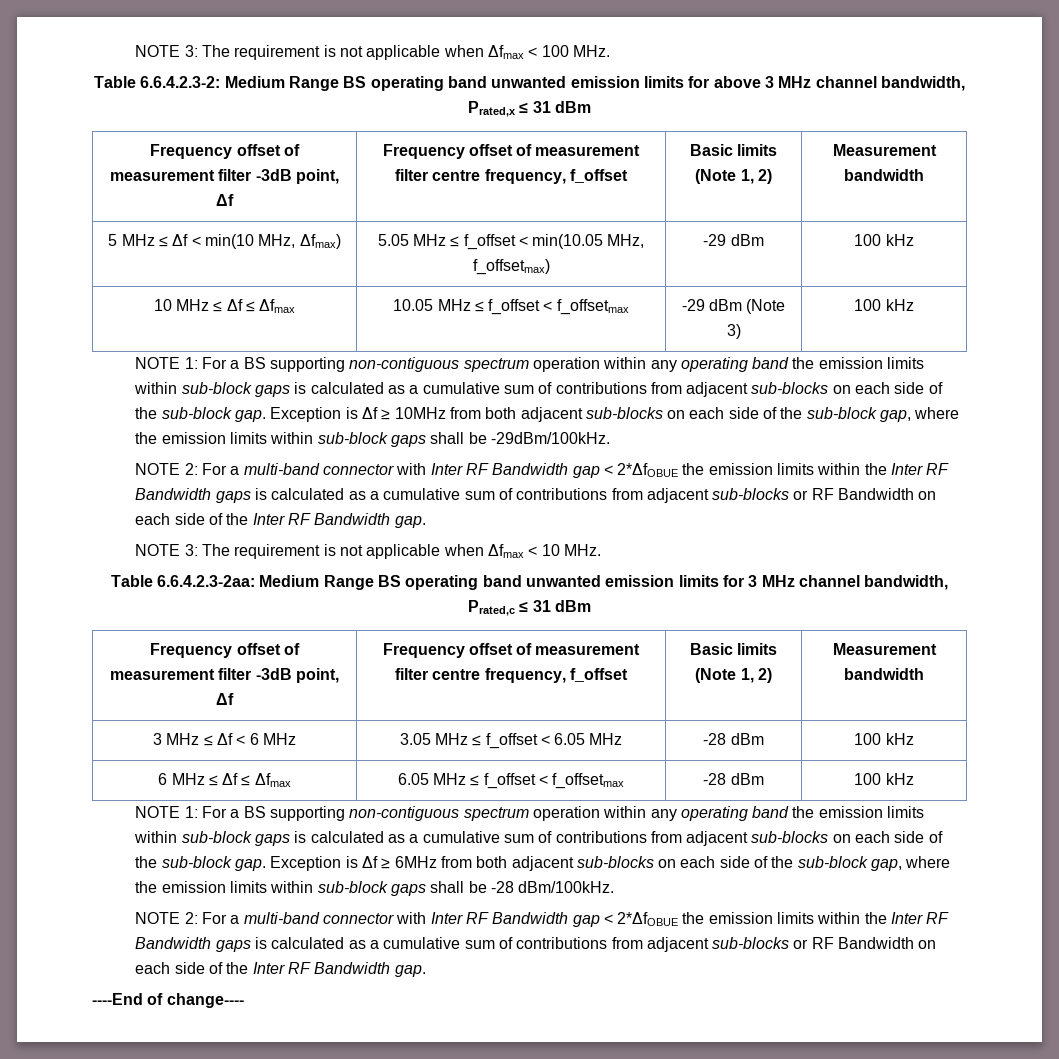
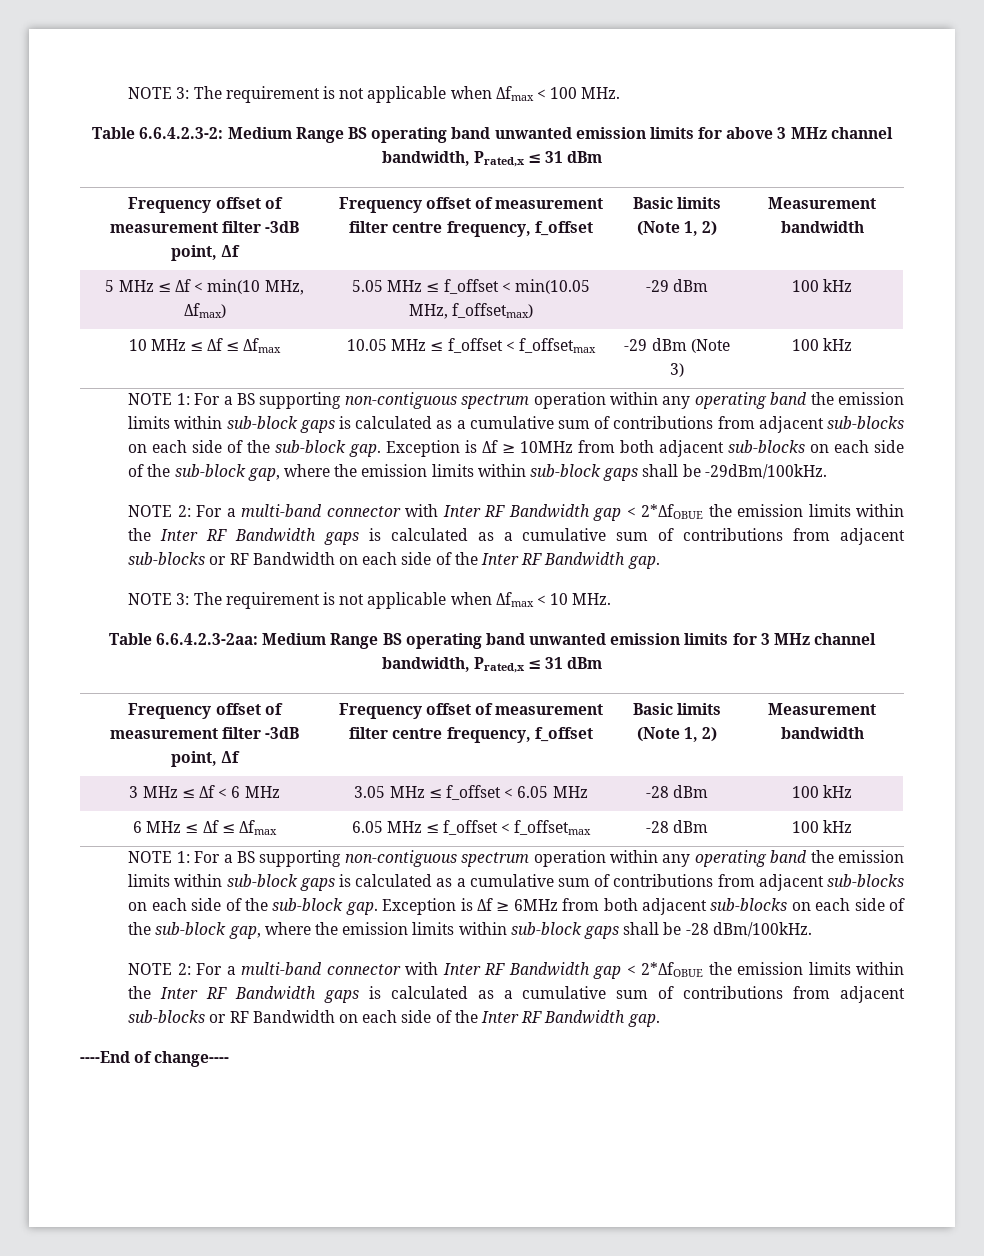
- Table 6.6.4.2.3-2aa: Medium Range BS operating band unwanted emission limits for 3 MHz channel bandwidth, Prated,c ≤ 31 dBm
+ Table 6.6.4.2.3-2aa: Medium Range BS operating band unwanted emission limits for 3 MHz channel bandwidth, Prated,x ≤ 31 dBm

